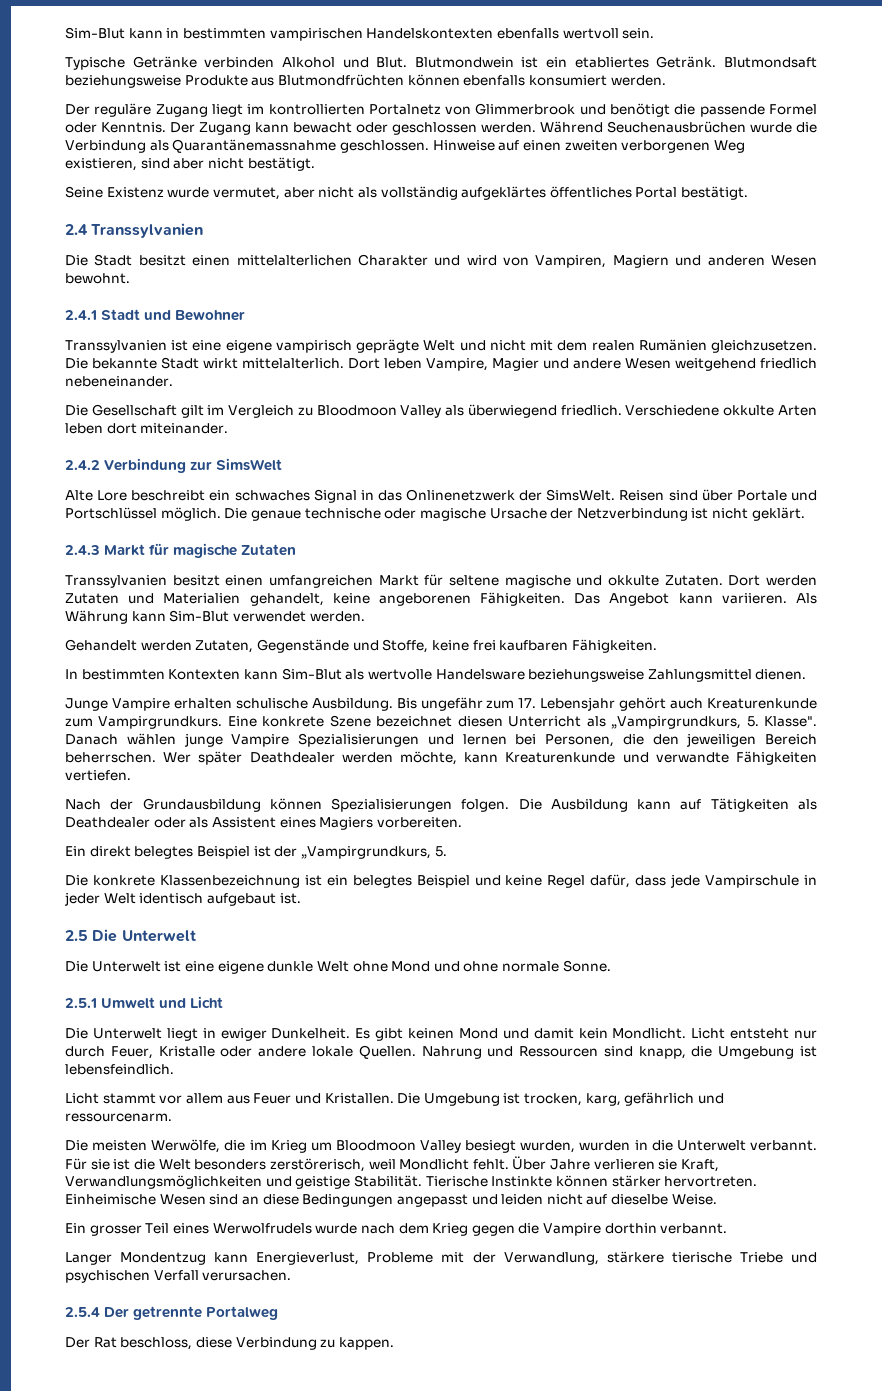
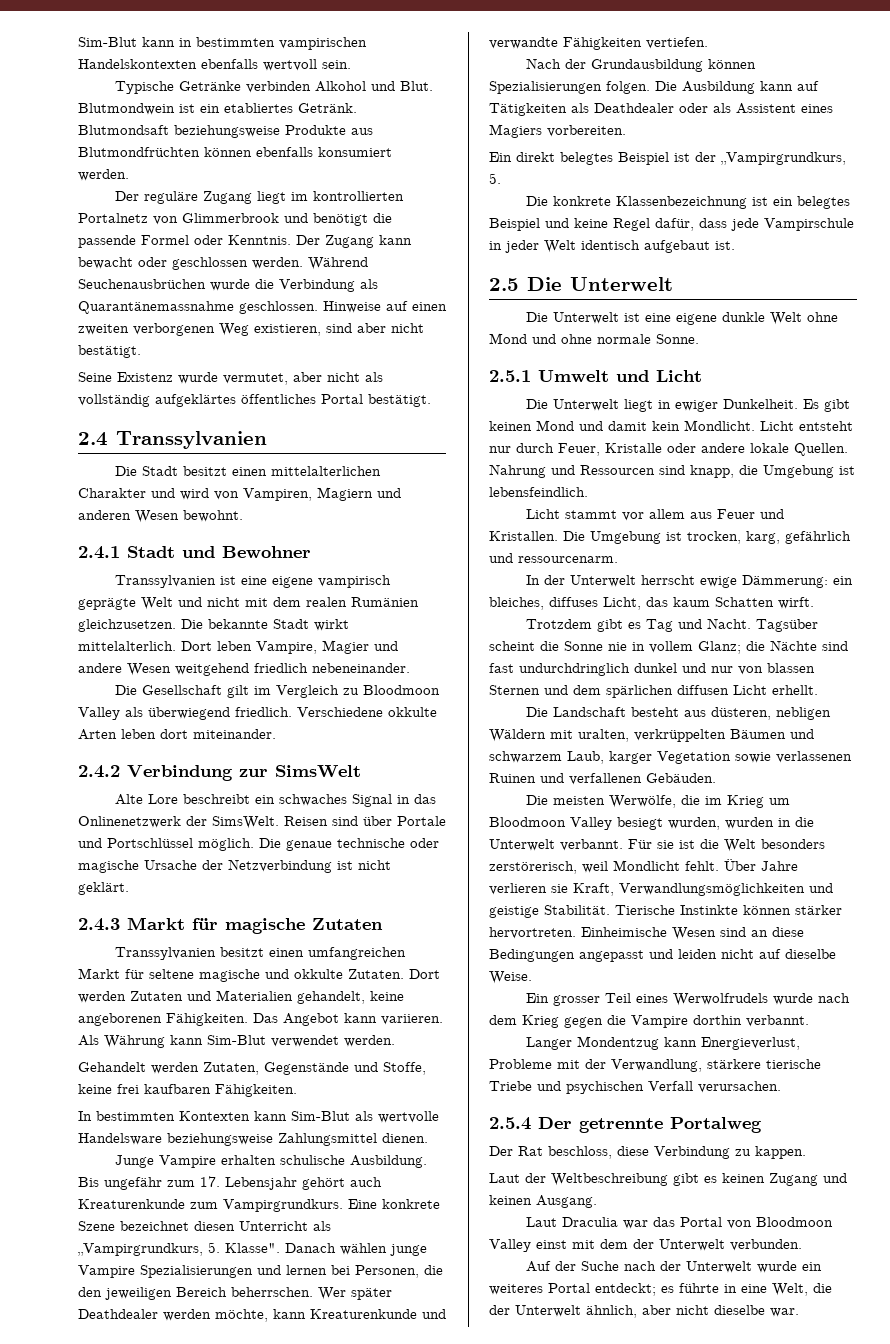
+ In der Unterwelt herrscht ewige Dämmerung: ein bleiches, diffuses Licht, das kaum Schatten wirft.
+ Trotzdem gibt es Tag und Nacht. Tagsüber scheint die Sonne nie in vollem Glanz; die Nächte sind fast undurchdringlich dunkel und nur von blassen Sternen und dem spärlichen diffusen Licht erhellt.
+ Die Landschaft besteht aus düsteren, nebligen Wäldern mit uralten, verkrüppelten Bäumen und schwarzem Laub, karger Vegetation sowie verlassenen Ruinen und verfallenen Gebäuden.
+ Laut der Weltbeschreibung gibt es keinen Zugang und keinen Ausgang.
+ Laut Draculia war das Portal von Bloodmoon Valley einst mit dem der Unterwelt verbunden.
+ Auf der Suche nach der Unterwelt wurde ein weiteres Portal entdeckt; es führte in eine Welt, die der Unterwelt ähnlich, aber nicht dieselbe war.

